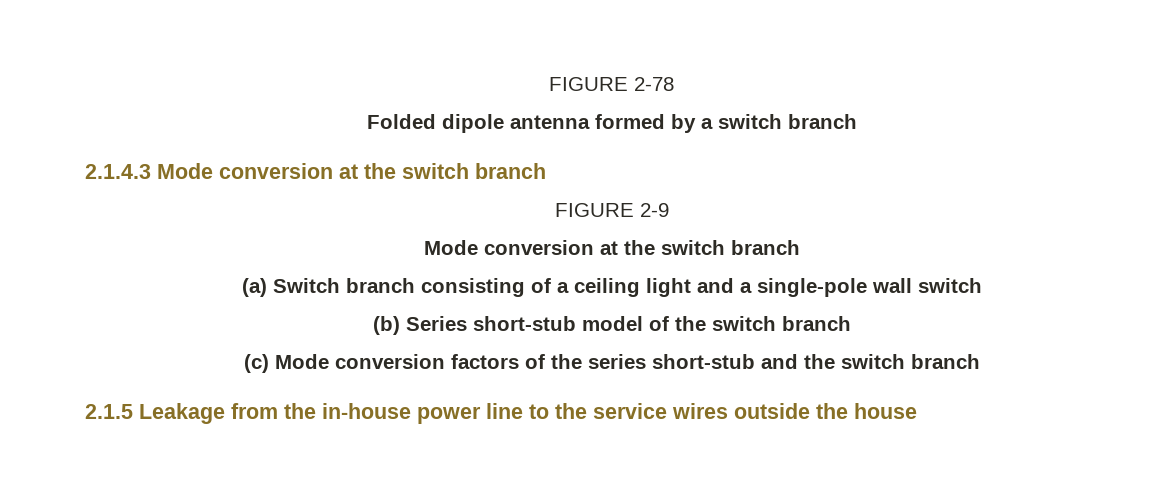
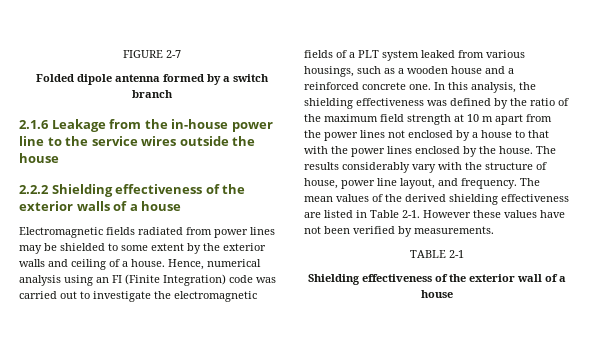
- FIGURE 2-78
+ FIGURE 2-7
- 2.1.4.3 Mode conversion at the switch branch
- FIGURE 2-9
- Mode conversion at the switch branch
- (a) Switch branch consisting of a ceiling light and a single-pole wall switch
- (b) Series short-stub model of the switch branch
- (c) Mode conversion factors of the series short-stub and the switch branch
- 2.1.5 Leakage from the in-house power line to the service wires outside the house
+ 2.1.6 Leakage from the in-house power line to the service wires outside the house
+ 2.2.2 Shielding effectiveness of the exterior walls of a house
+ Electromagnetic fields radiated from power lines may be shielded to some extent by the exterior walls and ceiling of a house. Hence, numerical analysis using an FI (Finite Integration) code was carried out to investigate the electromagnetic fields of a PLT system leaked from various housings, such as a wooden house and a reinforced concrete one. In this analysis, the shielding effectiveness was defined by the ratio of the maximum field strength at 10 m apart from the power lines not enclosed by a house to that with the power lines enclosed by the house. The results considerably vary with the structure of house, power line layout, and frequency. The mean values of the derived shielding effectiveness are listed in Table 2-1. However these values have not been verified by measurements.
+ TABLE 2-1
+ Shielding effectiveness of the exterior wall of a house

